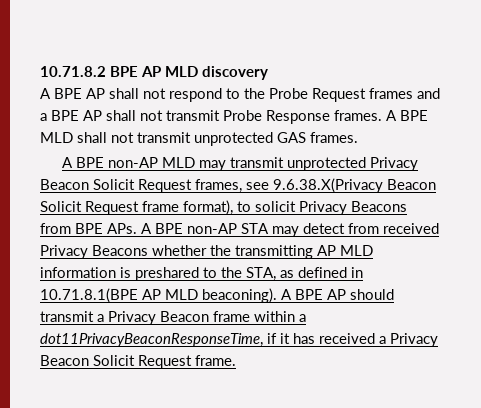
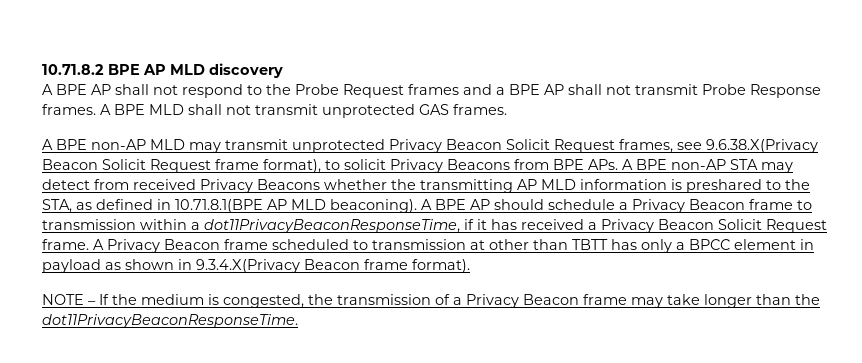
- A BPE AP should transmit a Privacy Beacon frame within a dot11PrivacyBeaconResponseTime, if it has received a Privacy Beacon Solicit Request frame.
+ A BPE AP should schedule a Privacy Beacon frame to transmission within a dot11PrivacyBeaconResponseTime, if it has received a Privacy Beacon Solicit Request frame.
+ A Privacy Beacon frame scheduled to transmission at other than TBTT has only a BPCC element in payload as shown in 9.3.4.X(Privacy Beacon frame format).
+ NOTE – If the medium is congested, the transmission of a Privacy Beacon frame may take longer than the dot11PrivacyBeaconResponseTime.

